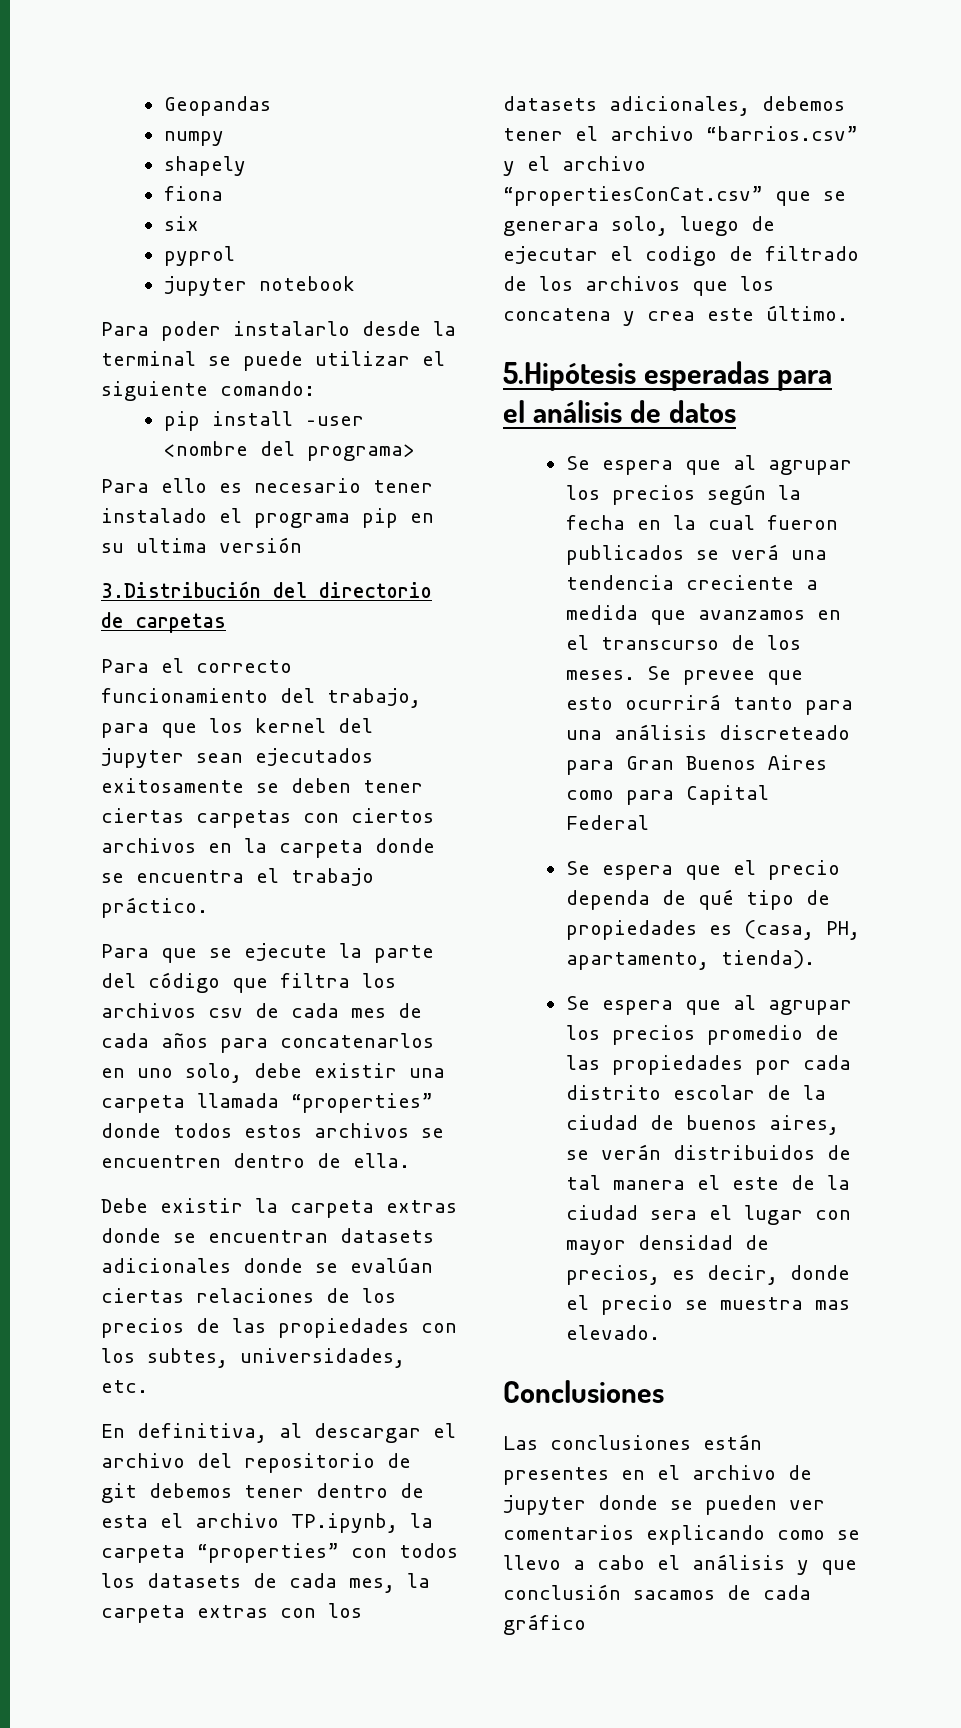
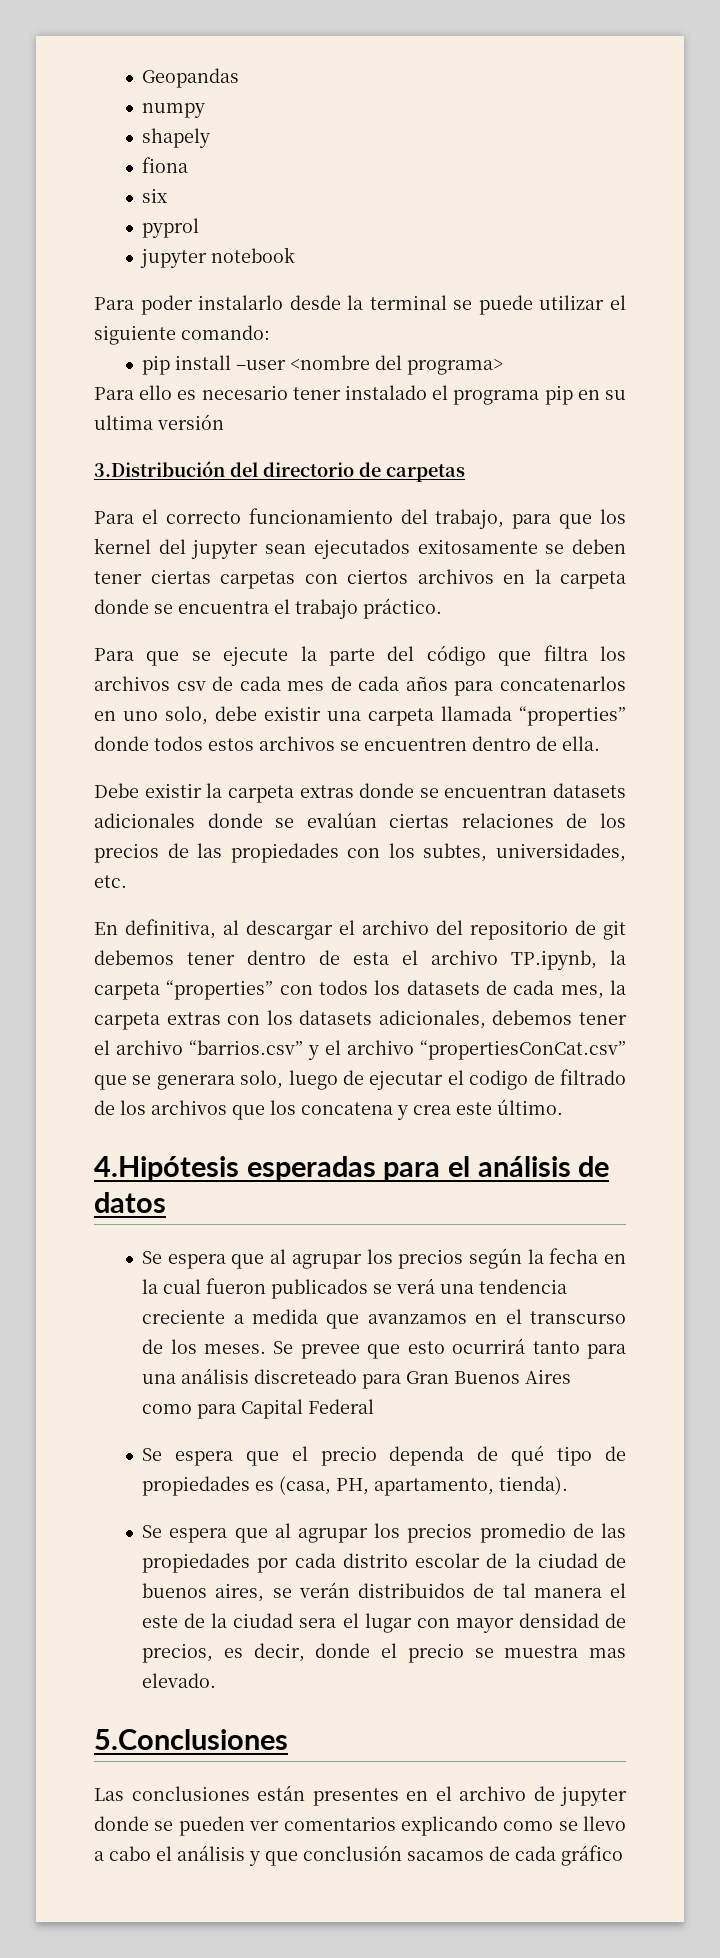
- 5.Hipótesis esperadas para el análisis de datos
+ 4.Hipótesis esperadas para el análisis de datos
- Conclusiones
+ 5.Conclusiones

